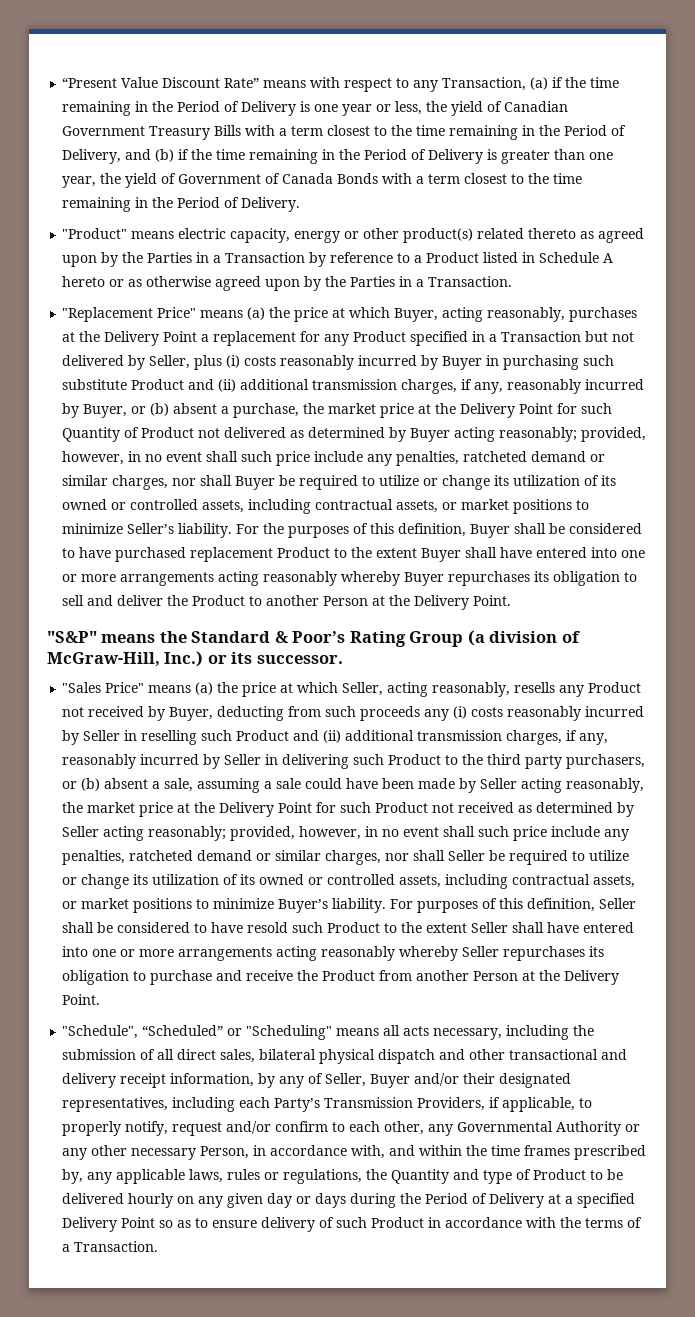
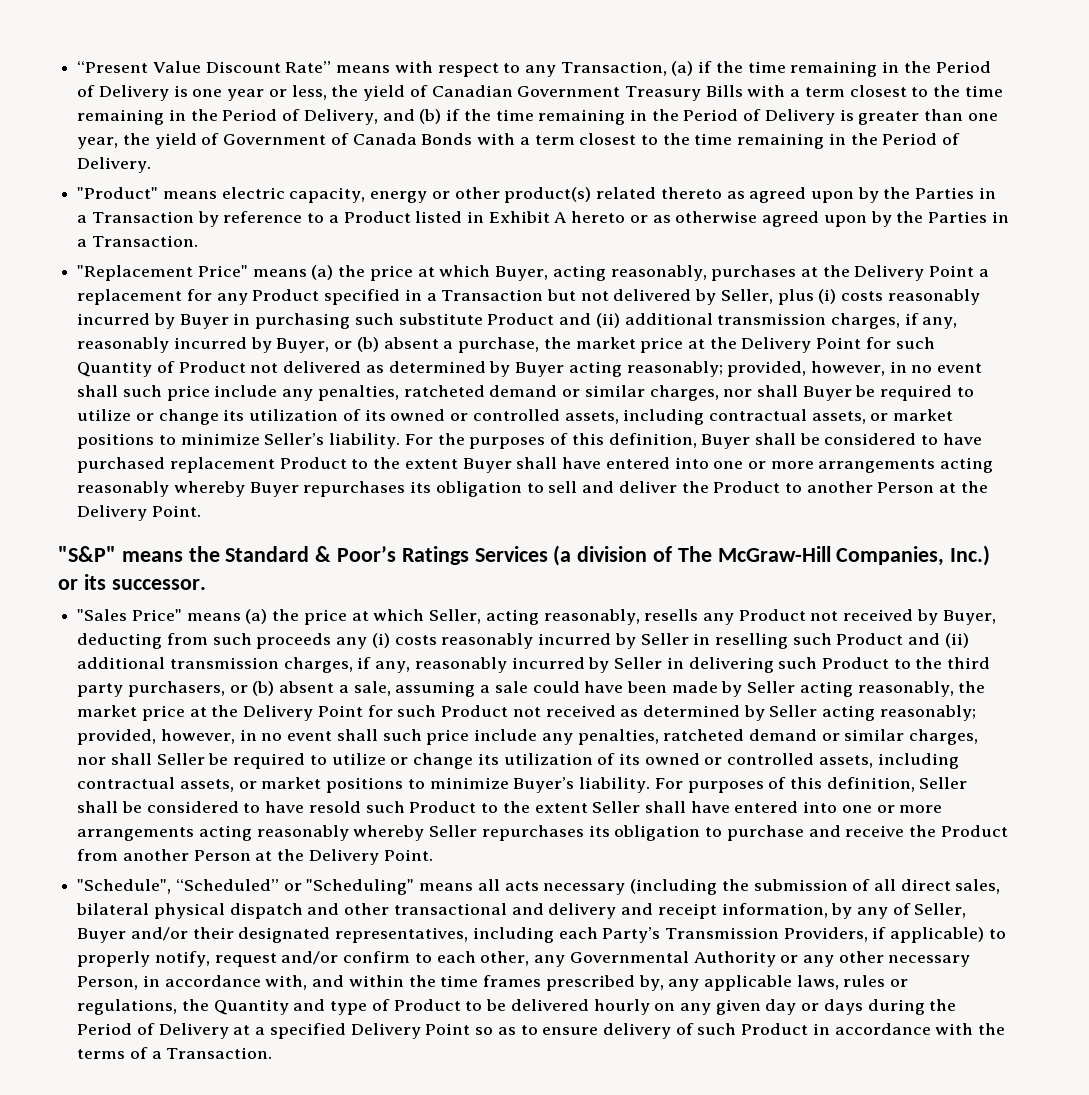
- "Product" means electric capacity, energy or other product(s) related thereto as agreed upon by the Parties in a Transaction by reference to a Product listed in Schedule A hereto or as otherwise agreed upon by the Parties in a Transaction.
+ "Product" means electric capacity, energy or other product(s) related thereto as agreed upon by the Parties in a Transaction by reference to a Product listed in Exhibit A hereto or as otherwise agreed upon by the Parties in a Transaction.
- "S&P" means the Standard & Poor’s Rating Group (a division of McGraw-Hill, Inc.) or its successor.
+ "S&P" means the Standard & Poor’s Ratings Services (a division of The McGraw-Hill Companies, Inc.) or its successor.
- "Schedule", “Scheduled” or "Scheduling" means all acts necessary, including the submission of all direct sales, bilateral physical dispatch and other transactional and delivery receipt information, by any of Seller, Buyer and/or their designated representatives, including each Party’s Transmission Providers, if applicable, to properly notify, request and/or confirm to each other, any Governmental Authority or any other necessary Person, in accordance with, and within the time frames prescribed by, any applicable laws, rules or regulations, the Quantity and type of Product to be delivered hourly on any given day or days during the Period of Delivery at a specified Delivery Point so as to ensure delivery of such Product in accordance with the terms of a Transaction.
+ "Schedule", “Scheduled” or "Scheduling" means all acts necessary (including the submission of all direct sales, bilateral physical dispatch and other transactional and delivery and receipt information, by any of Seller, Buyer and/or their designated representatives, including each Party’s Transmission Providers, if applicable) to properly notify, request and/or confirm to each other, any Governmental Authority or any other necessary Person, in accordance with, and within the time frames prescribed by, any applicable laws, rules or regulations, the Quantity and type of Product to be delivered hourly on any given day or days during the Period of Delivery at a specified Delivery Point so as to ensure delivery of such Product in accordance with the terms of a Transaction.

